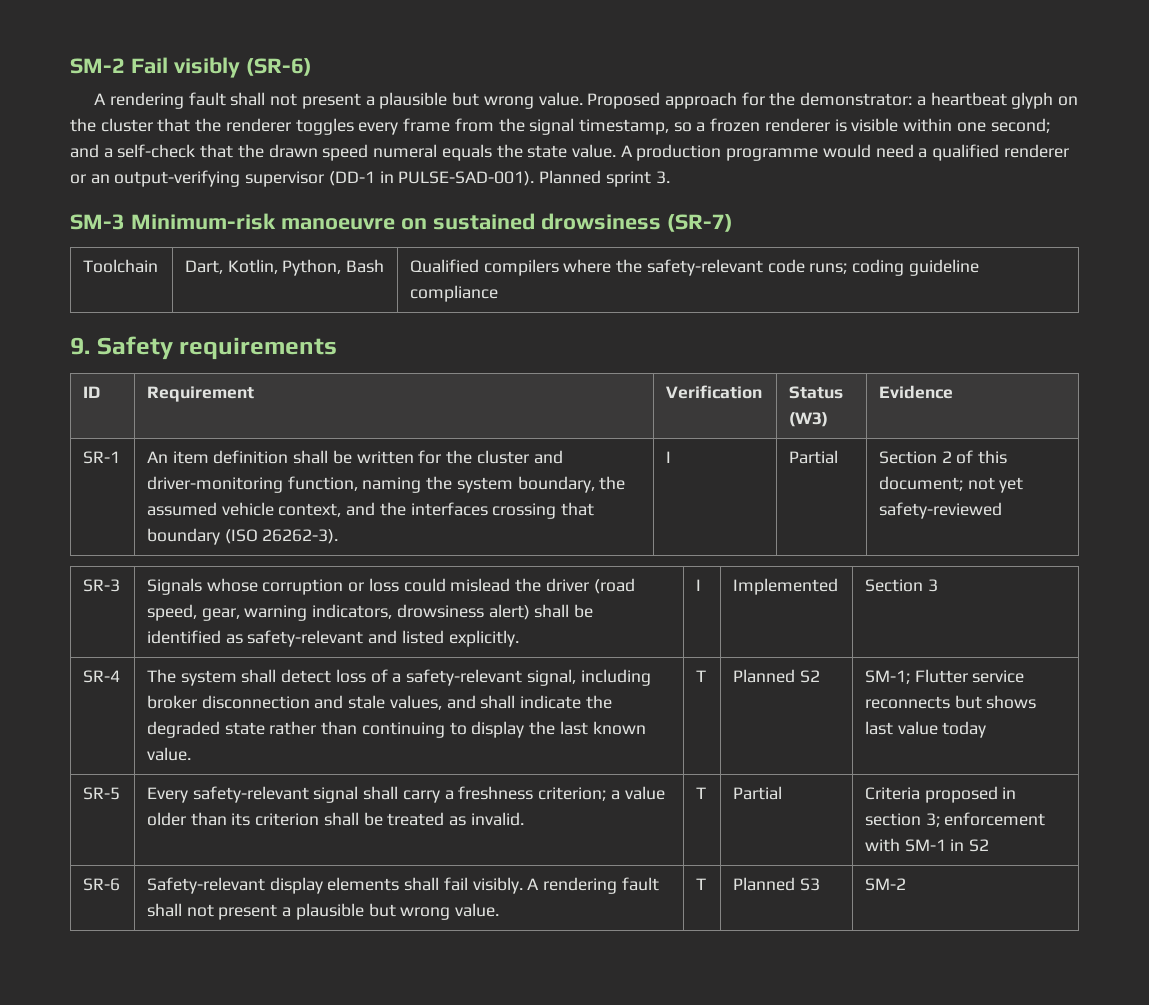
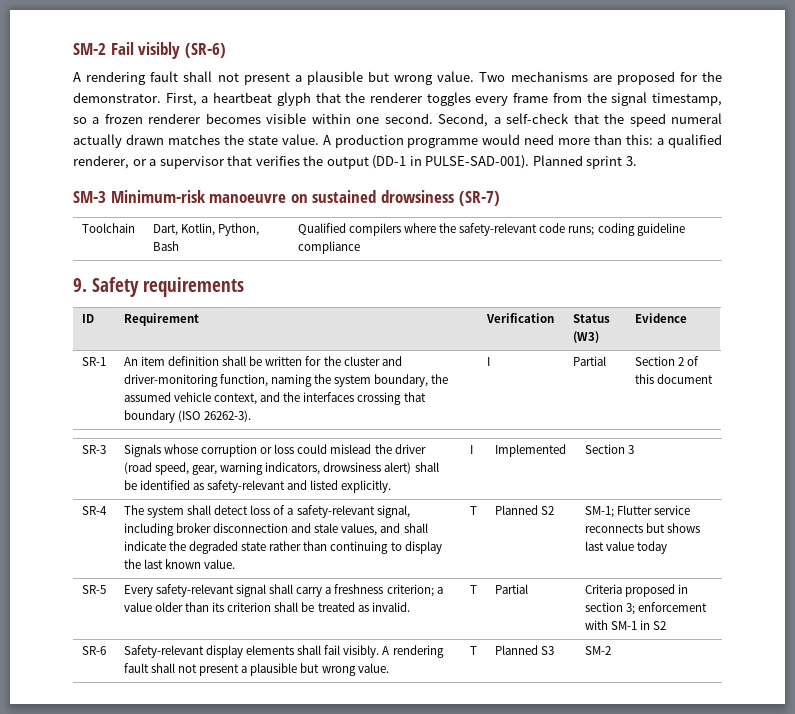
- Proposed approach for the demonstrator: a heartbeat glyph on the cluster that the renderer toggles every frame from the signal timestamp, so a frozen renderer is visible within one second; and a self-check that the drawn speed numeral equals the state value.
+ Two mechanisms are proposed for the demonstrator. First, a heartbeat glyph that the renderer toggles every frame from the signal timestamp, so a frozen renderer becomes visible within one second. Second, a self-check that the speed numeral actually drawn matches the state value.
- A production programme would need a qualified renderer or an output-verifying supervisor (DD-1 in PULSE-SAD-001).
+ A production programme would need more than this: a qualified renderer, or a supervisor that verifies the output (DD-1 in PULSE-SAD-001).
- SR-1 | An item definition shall be written for the cluster and driver-monitoring function, naming the system boundary, the assumed vehicle context, and the interfaces crossing that boundary (ISO 26262-3). | I | Partial | Section 2 of this document; not yet safety-reviewed
+ SR-1 | An item definition shall be written for the cluster and driver-monitoring function, naming the system boundary, the assumed vehicle context, and the interfaces crossing that boundary (ISO 26262-3). | I | Partial | Section 2 of this document

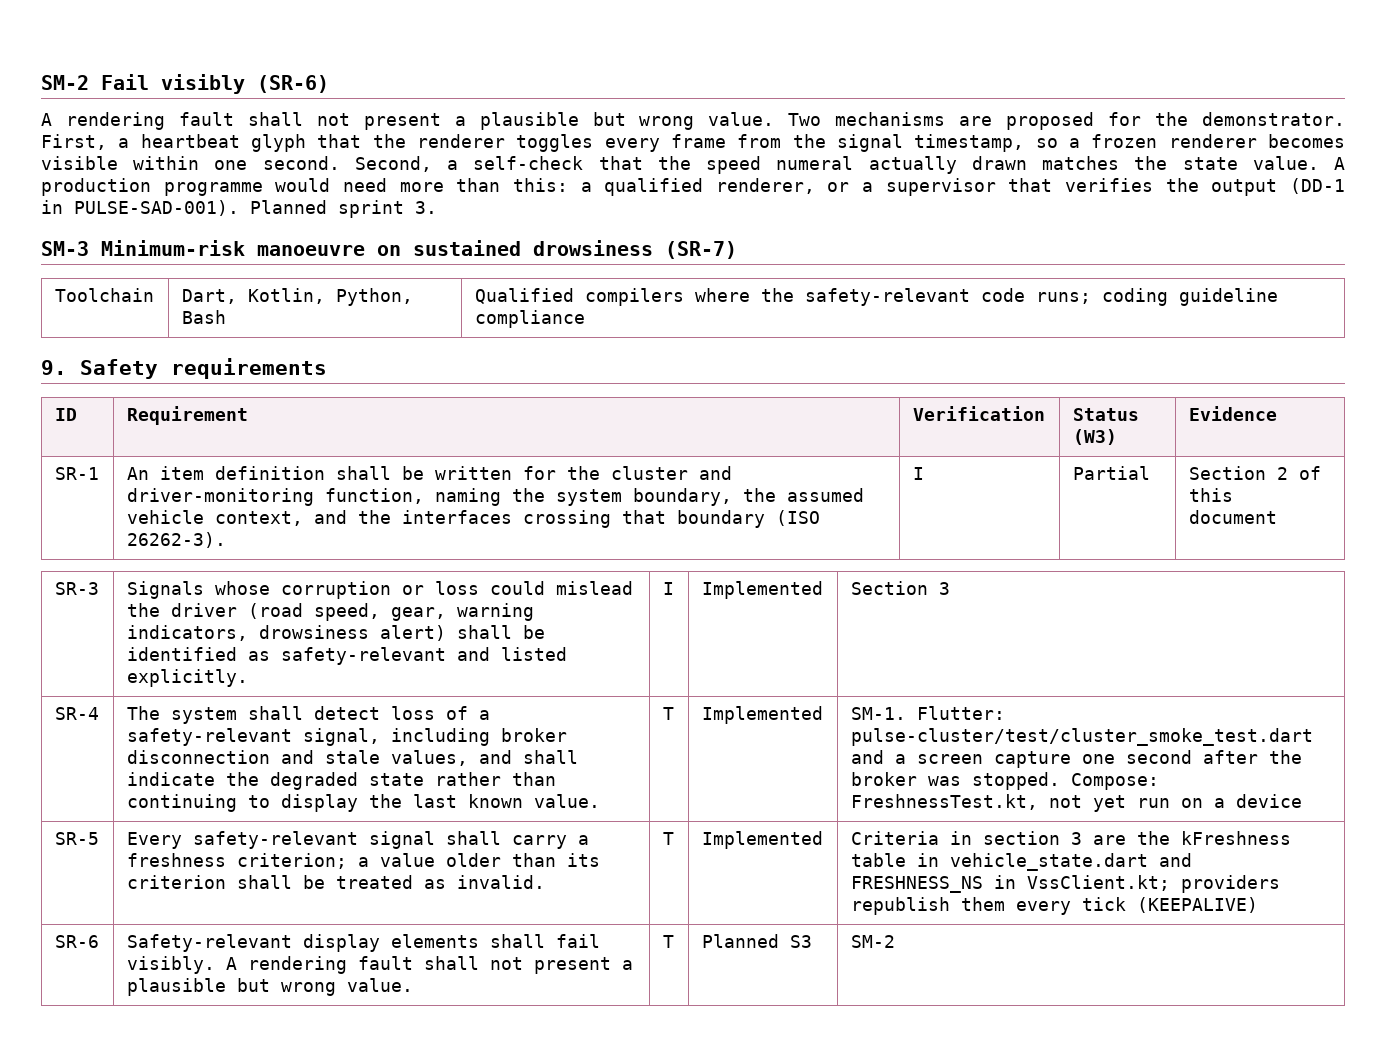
- Planned S2 | SM-1; Flutter service reconnects but shows last value today
+ Implemented | SM-1. Flutter: pulse-cluster/test/cluster_smoke_test.dart and a screen capture one second after the broker was stopped. Compose: FreshnessTest.kt, not yet run on a device
- Every safety-relevant signal shall carry a freshness criterion; a value older than its criterion shall be treated as invalid. | T | Partial
+ Every safety-relevant signal shall carry a freshness criterion; a value older than its criterion shall be treated as invalid. | T | Implemented
- Criteria proposed in section 3; enforcement with SM-1 in S2
+ Criteria in section 3 are the kFreshness table in vehicle_state.dart and FRESHNESS_NS in VssClient.kt; providers republish them every tick (KEEPALIVE)

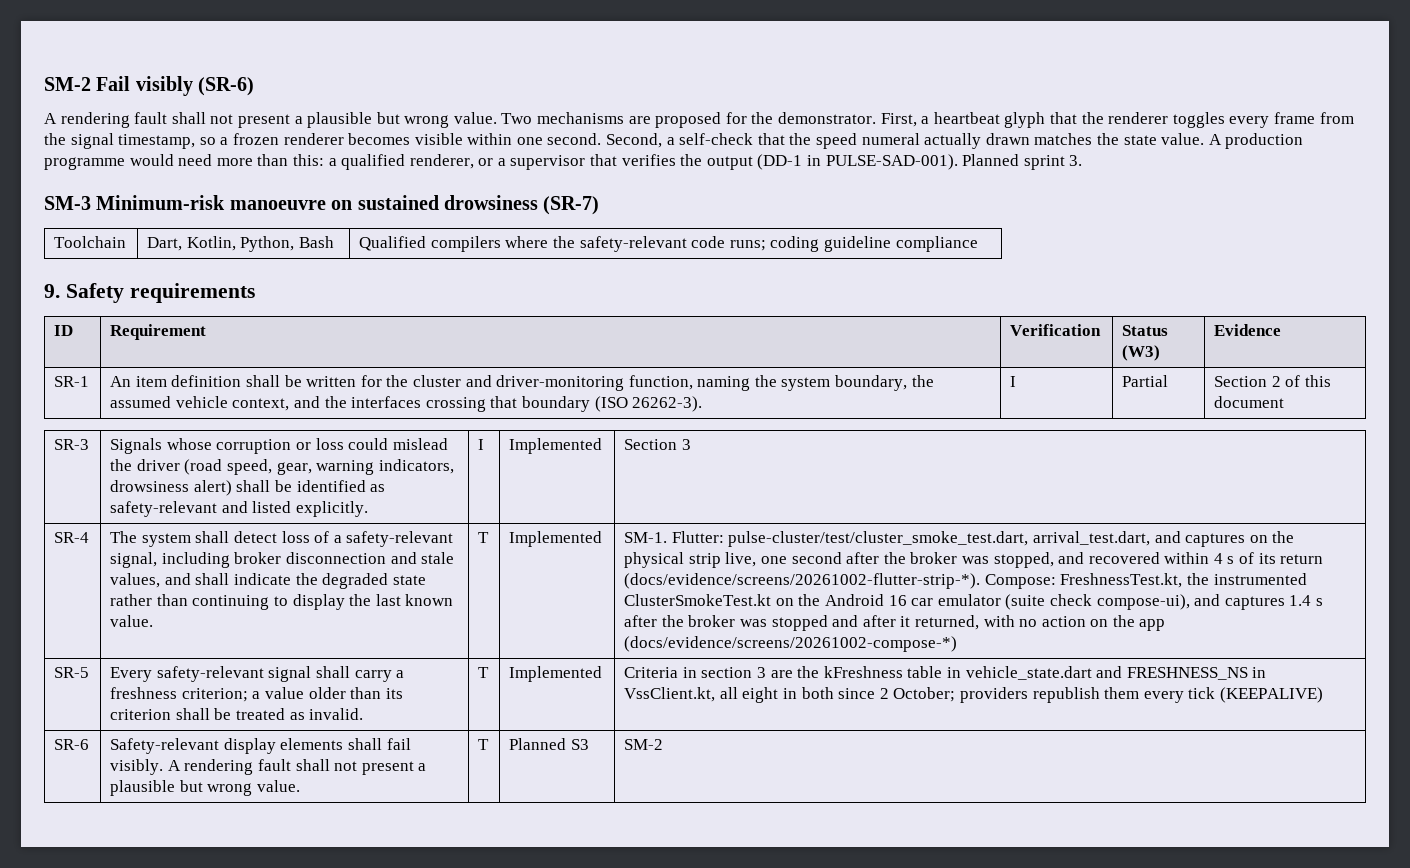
- Flutter: pulse-cluster/test/cluster_smoke_test.dart and a screen capture one second after the broker was stopped. Compose: FreshnessTest.kt, not yet run on a device
+ Flutter: pulse-cluster/test/cluster_smoke_test.dart, arrival_test.dart, and captures on the physical strip live, one second after the broker was stopped, and recovered within 4 s of its return (docs/evidence/screens/20261002-flutter-strip-*). Compose: FreshnessTest.kt, the instrumented ClusterSmokeTest.kt on the Android 16 car emulator (suite check compose-ui), and captures 1.4 s after the broker was stopped and after it returned, with no action on the app (docs/evidence/screens/20261002-compose-*)
- Criteria in section 3 are the kFreshness table in vehicle_state.dart and FRESHNESS_NS in VssClient.kt; providers republish them every tick (KEEPALIVE)
+ Criteria in section 3 are the kFreshness table in vehicle_state.dart and FRESHNESS_NS in VssClient.kt, all eight in both since 2 October; providers republish them every tick (KEEPALIVE)

